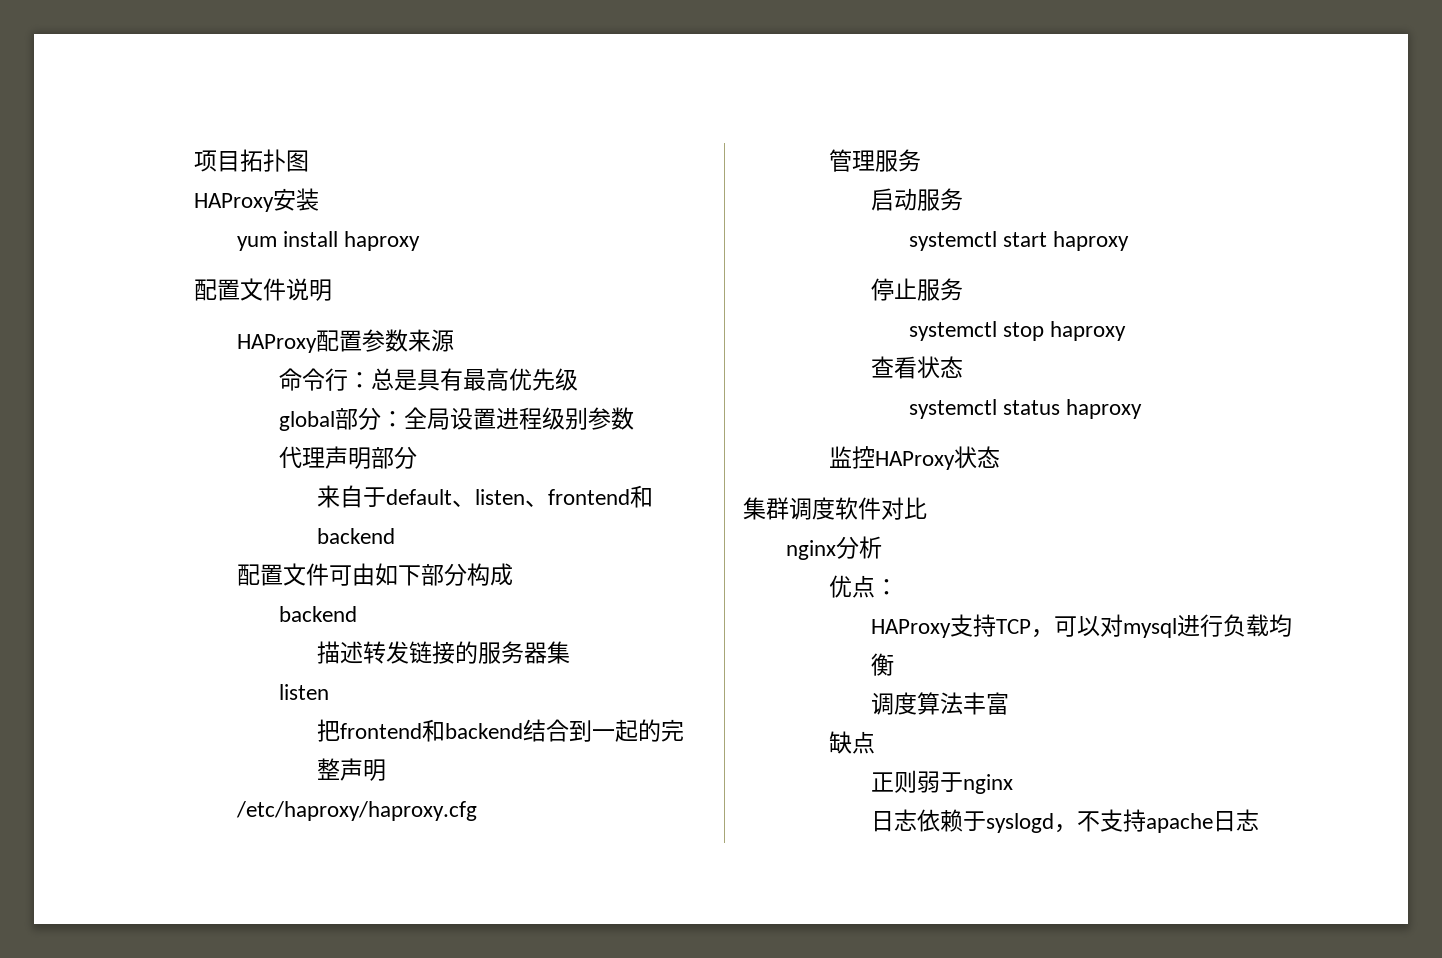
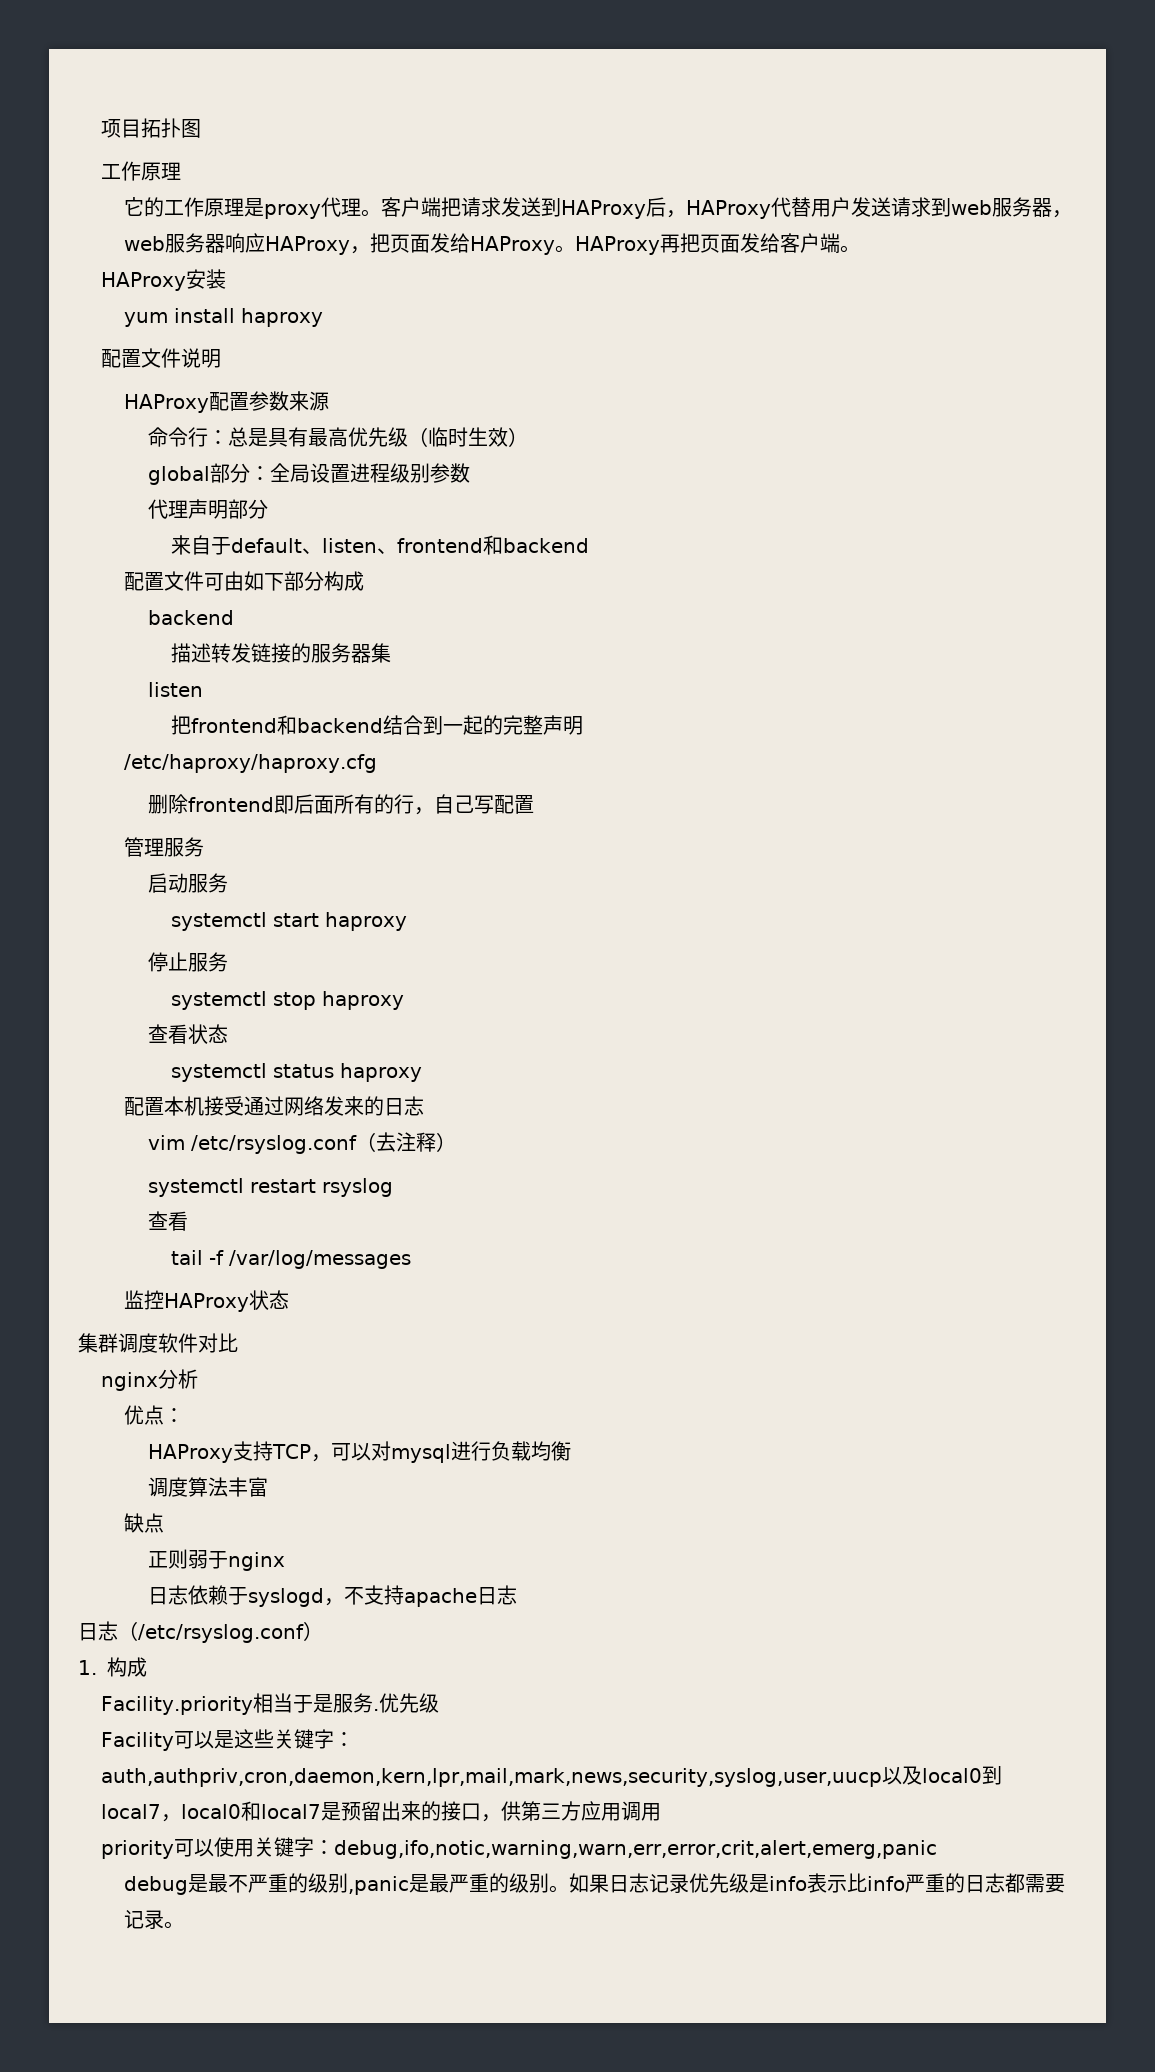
  项目拓扑图
+ 工作原理
+ 它的工作原理是proxy代理。客户端把请求发送到HAProxy后，HAProxy代替用户发送请求到web服务器，web服务器响应HAProxy，把页面发给HAProxy。HAProxy再把页面发给客户端。
- 命令行：总是具有最高优先级
+ 命令行：总是具有最高优先级（临时生效）
+ 删除frontend即后面所有的行，自己写配置
+ 配置本机接受通过网络发来的日志
+ vim /etc/rsyslog.conf（去注释）
+ systemctl restart rsyslog
+ 查看
+ tail -f /var/log/messages
+ 日志（/etc/rsyslog.conf）
+ 1.构成
+ Facility.priority相当于是服务.优先级
+ Facility可以是这些关键字：auth,authpriv,cron,daemon,kern,lpr,mail,mark,news,security,syslog,user,uucp以及local0到local7，local0和local7是预留出来的接口，供第三方应用调用
+ priority可以使用关键字：debug,ifo,notic,warning,warn,err,error,crit,alert,emerg,panic
+ debug是最不严重的级别,panic是最严重的级别。如果日志记录优先级是info表示比info严重的日志都需要记录。

